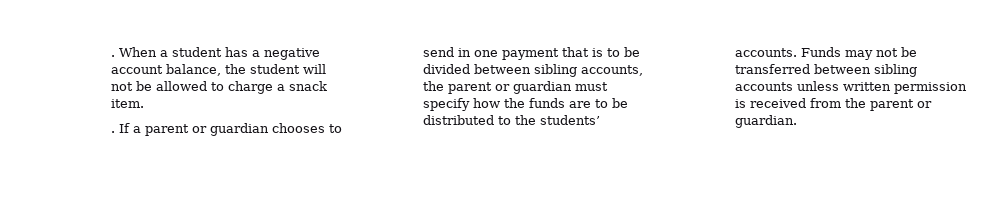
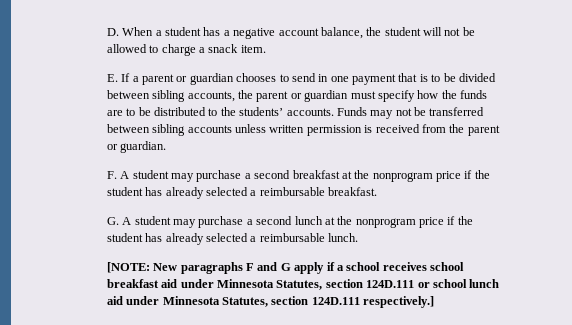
- . When a student has a negative account balance, the student will not be allowed to charge a snack item.
+ D. When a student has a negative account balance, the student will not be allowed to charge a snack item.
- . If a parent or guardian chooses to send in one payment that is to be divided between sibling accounts, the parent or guardian must specify how the funds are to be distributed to the students’ accounts.
+ E. If a parent or guardian chooses to send in one payment that is to be divided between sibling accounts, the parent or guardian must specify how the funds are to be distributed to the students’ accounts.
+ F. A student may purchase a second breakfast at the nonprogram price if the student has already selected a reimbursable breakfast.
+ G. A student may purchase a second lunch at the nonprogram price if the student has already selected a reimbursable lunch.
+ [NOTE: New paragraphs F and G apply if a school receives school breakfast aid under Minnesota Statutes, section 124D.111 or school lunch aid under Minnesota Statutes, section 124D.111 respectively.]

